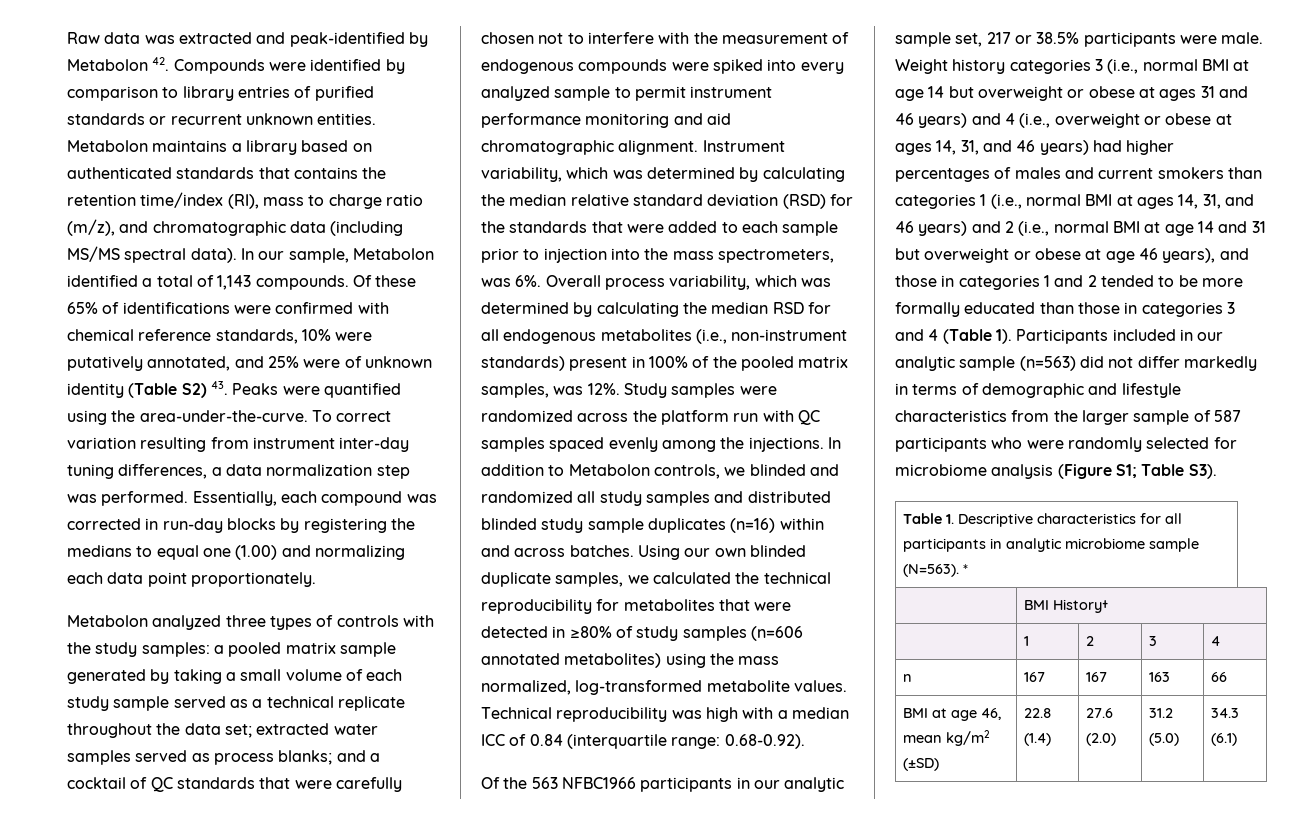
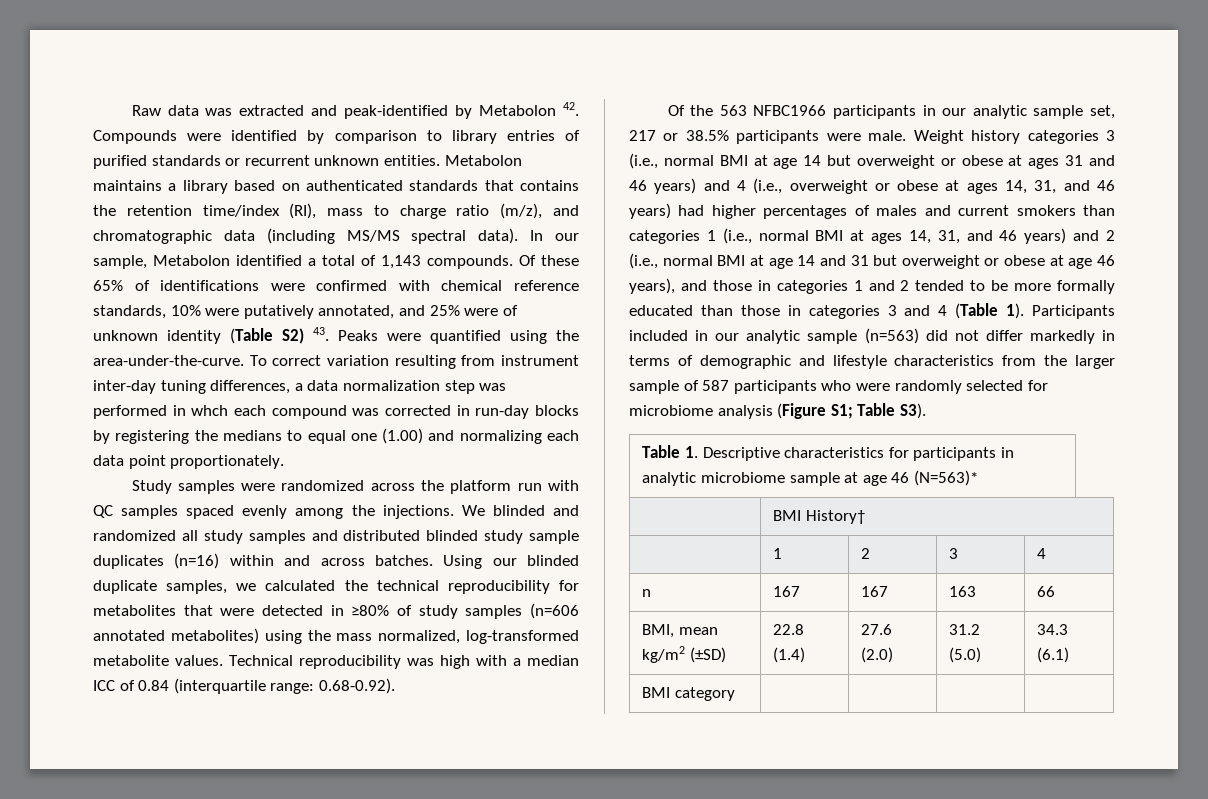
- To correct variation resulting from instrument inter-day tuning differences, a data normalization step was performed. Essentially, each compound was corrected in run-day blocks by registering the medians to equal one (1.00) and normalizing each data point proportionately.
+ To correct variation resulting from instrument inter-day tuning differences, a data normalization step was performed in whch each compound was corrected in run-day blocks by registering the medians to equal one (1.00) and normalizing each data point proportionately.
- Metabolon analyzed three types of controls with the study samples: a pooled matrix sample generated by taking a small volume of each study sample served as a technical replicate throughout the data set; extracted water samples served as process blanks; and a cocktail of QC standards that were carefully chosen not to interfere with the measurement of endogenous compounds were spiked into every analyzed sample to permit instrument performance monitoring and aid chromatographic alignment. Instrument variability, which was determined by calculating the median relative standard deviation (RSD) for the standards that were added to each sample prior to injection into the mass spectrometers, was 6%. Overall process variability, which was determined by calculating the median RSD for all endogenous metabolites (i.e., non-instrument standards) present in 100% of the pooled matrix samples, was 12%.
- In addition to Metabolon controls, we blinded and randomized all study samples and distributed blinded study sample duplicates (n=16) within and across batches.
+ We blinded and randomized all study samples and distributed blinded study sample duplicates (n=16) within and across batches.
- Using our own blinded duplicate samples, we calculated the technical reproducibility for metabolites that were detected in ≥80% of study samples (n=606 annotated metabolites) using the mass normalized, log-transformed metabolite values.
+ Using our blinded duplicate samples, we calculated the technical reproducibility for metabolites that were detected in ≥80% of study samples (n=606 annotated metabolites) using the mass normalized, log-transformed metabolite values.
- Table 1. Descriptive characteristics for all participants in analytic microbiome sample (N=563). *
+ Table 1. Descriptive characteristics for participants in analytic microbiome sample at age 46 (N=563)*
- BMI at age 46, mean kg/m2 (±SD) | 22.8 (1.4) | 27.6 (2.0) | 31.2 (5.0) | 34.3 (6.1)
+ BMI, mean kg/m2 (±SD) | 22.8 (1.4) | 27.6 (2.0) | 31.2 (5.0) | 34.3 (6.1)
+ BMI category | | | |

